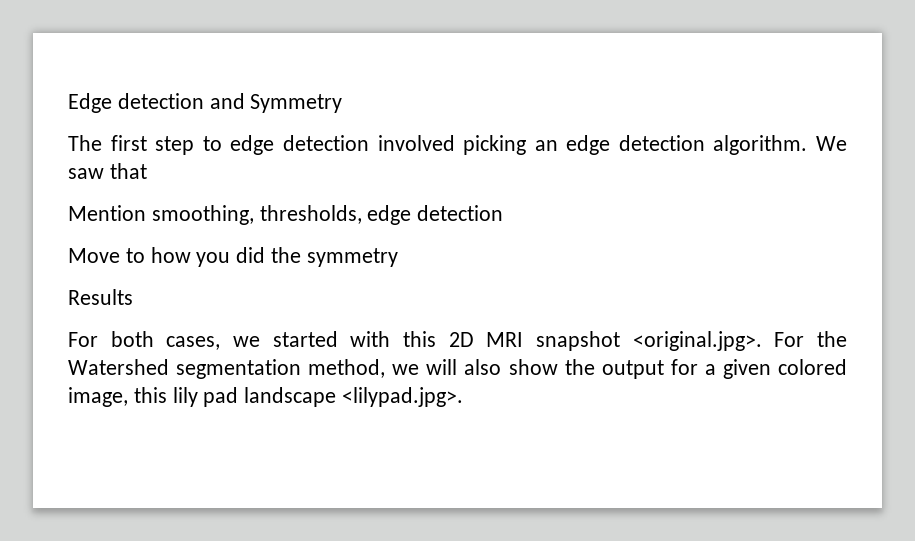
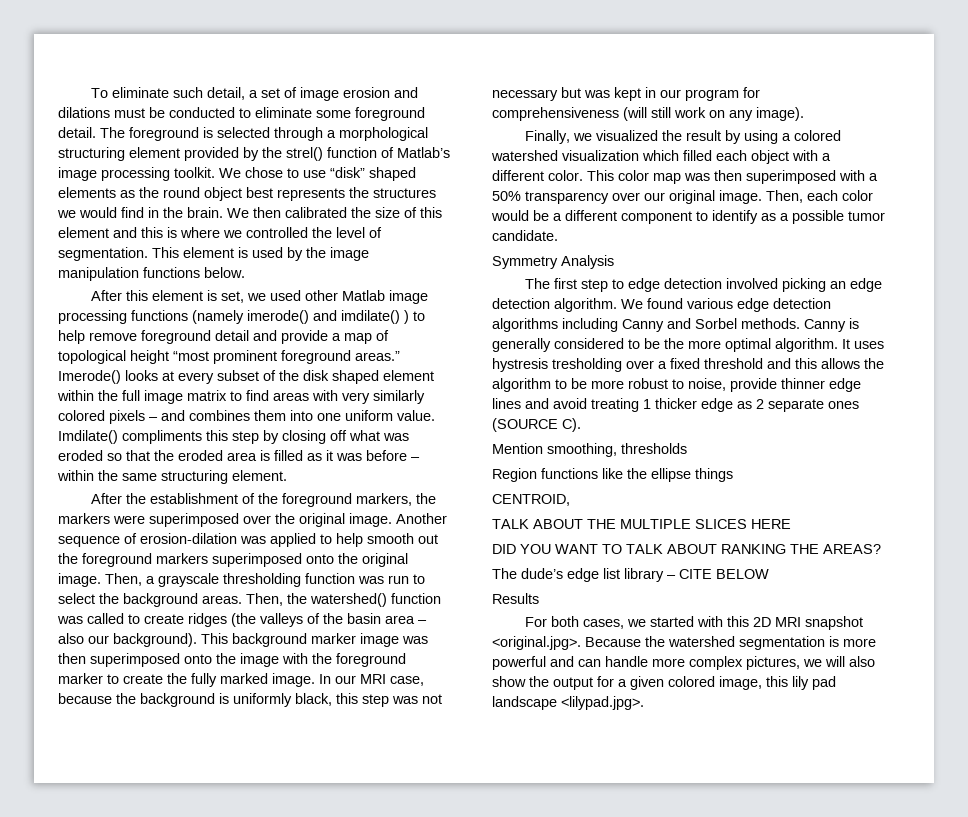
- Edge detection and Symmetry
+ To eliminate such detail, a set of image erosion and dilations must be conducted to eliminate some foreground detail. The foreground is selected through a morphological structuring element provided by the strel() function of Matlab’s image processing toolkit. We chose to use “disk” shaped elements as the round object best represents the structures we would find in the brain. We then calibrated the size of this element and this is where we controlled the level of segmentation. This element is used by the image manipulation functions below.
+ After this element is set, we used other Matlab image processing functions (namely imerode() and imdilate() ) to help remove foreground detail and provide a map of topological height “most prominent foreground areas.” Imerode() looks at every subset of the disk shaped element within the full image matrix to find areas with very similarly colored pixels – and combines them into one uniform value. Imdilate() compliments this step by closing off what was eroded so that the eroded area is filled as it was before – within the same structuring element.
+ After the establishment of the foreground markers, the markers were superimposed over the original image. Another sequence of erosion-dilation was applied to help smooth out the foreground markers superimposed onto the original image. Then, a grayscale thresholding function was run to select the background areas. Then, the watershed() function was called to create ridges (the valleys of the basin area – also our background). This background marker image was then superimposed onto the image with the foreground marker to create the fully marked image. In our MRI case, because the background is uniformly black, this step was not necessary but was kept in our program for comprehensiveness (will still work on any image).
+ Finally, we visualized the result by using a colored watershed visualization which filled each object with a different color. This color map was then superimposed with a 50% transparency over our original image. Then, each color would be a different component to identify as a possible tumor candidate.
+ Symmetry Analysis
- We saw that
- Mention smoothing, thresholds, edge detection
- Move to how you did the symmetry
+ We found various edge detection algorithms including Canny and Sorbel methods. Canny is generally considered to be the more optimal algorithm. It uses hystresis tresholding over a fixed threshold and this allows the algorithm to be more robust to noise, provide thinner edge lines and avoid treating 1 thicker edge as 2 separate ones (SOURCE C).
+ Mention smoothing, thresholds
+ Region functions like the ellipse things
+ CENTROID,
+ TALK ABOUT THE MULTIPLE SLICES HERE
+ DID YOU WANT TO TALK ABOUT RANKING THE AREAS?
+ The dude’s edge list library – CITE BELOW
- For both cases, we started with this 2D MRI snapshot <original.jpg>. For the Watershed segmentation method, we will also show the output for a given colored image, this lily pad landscape <lilypad.jpg>.
+ For both cases, we started with this 2D MRI snapshot <original.jpg>. Because the watershed segmentation is more powerful and can handle more complex pictures, we will also show the output for a given colored image, this lily pad landscape <lilypad.jpg>.

